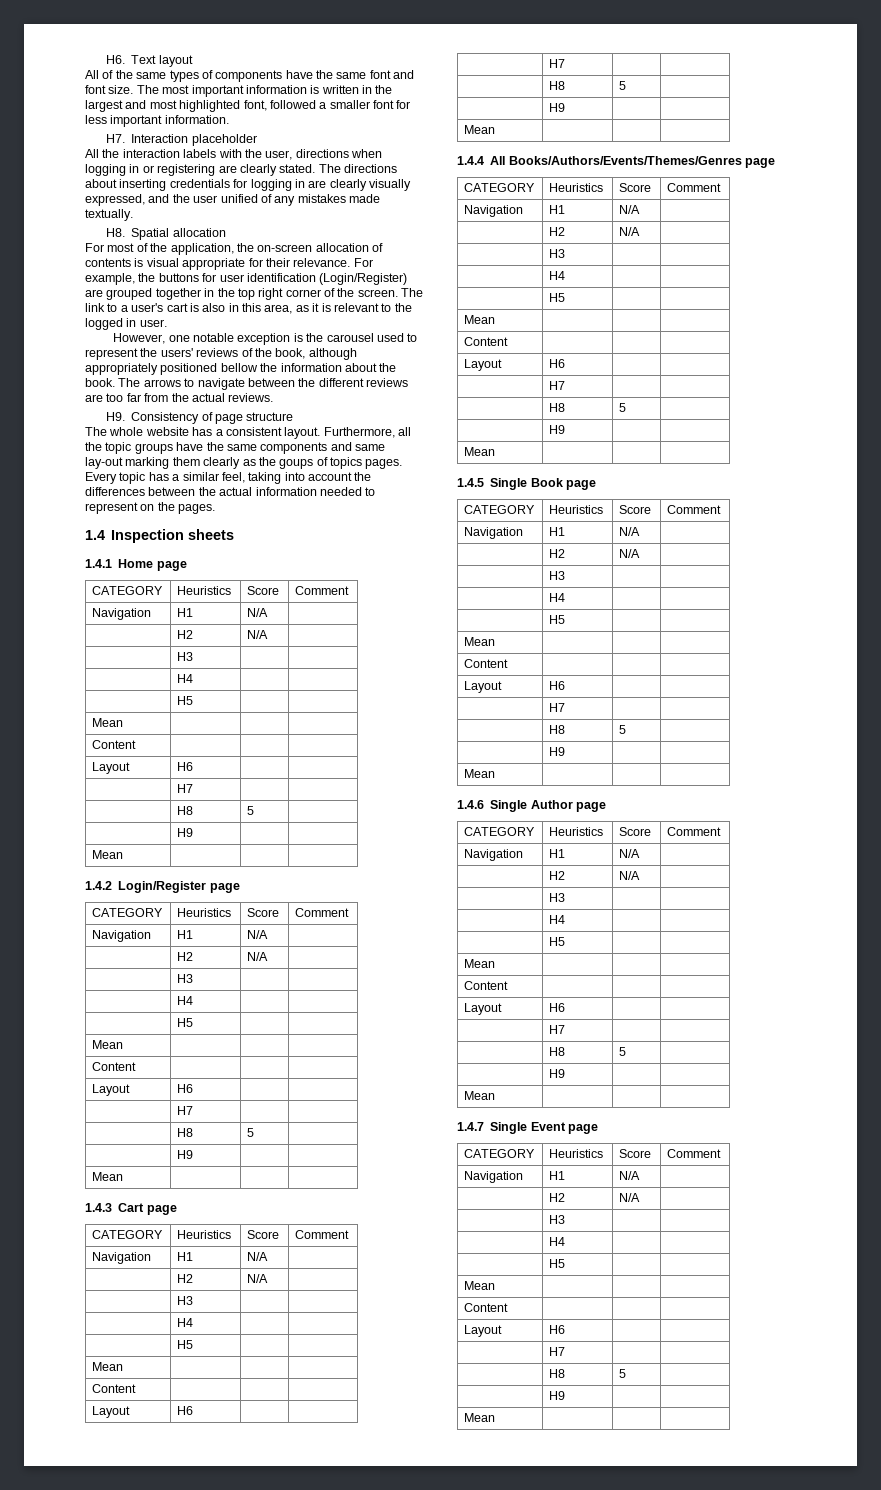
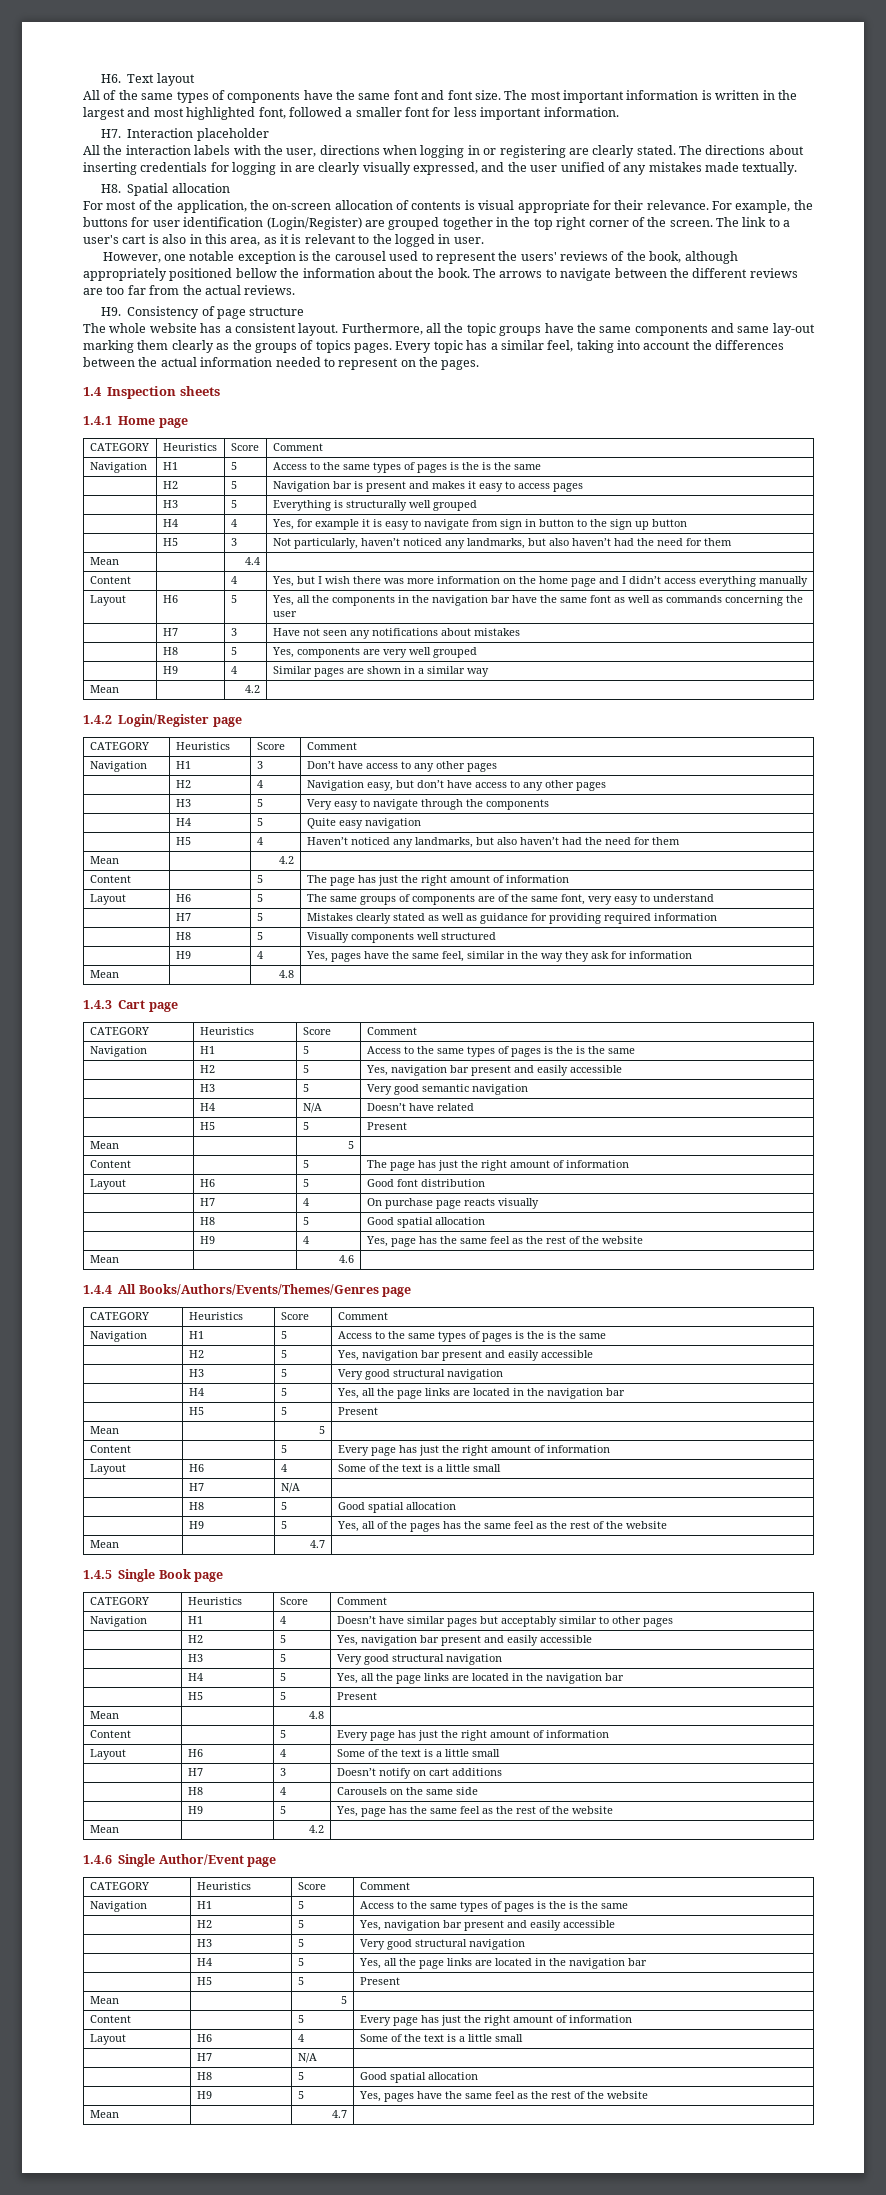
- Furthermore, all the topic groups have the same components and same lay-out marking them clearly as the goups of topics pages.
+ Furthermore, all the topic groups have the same components and same lay-out marking them clearly as the groups of topics pages.
  1.4.1 Home page
  CATEGORY | Heuristics | Score | Comment
- Navigation | H1 | N/A |
- | H2 | N/A |
- | H3 | |
- | H4 | |
- | H5 | |
- Mean | | |
- Content | | |
- Layout | H6 | |
- | H7 | |
- | H8 | 5 |
- | H9 | |
- Mean | | |
+ Navigation | H1 | 5 | Access to the same types of pages is the is the same
+ | H2 | 5 | Navigation bar is present and makes it easy to access pages
+ | H3 | 5 | Everything is structurally well grouped
+ | H4 | 4 | Yes, for example it is easy to navigate from sign in button to the sign up button
+ | H5 | 3 | Not particularly, haven’t noticed any landmarks, but also haven’t had the need for them
+ Mean | | 4.4 |
+ Content | | 4 | Yes, but I wish there was more information on the home page and I didn’t access everything manually
+ Layout | H6 | 5 | Yes, all the components in the navigation bar have the same font as well as commands concerning the user
+ | H7 | 3 | Have not seen any notifications about mistakes
+ | H8 | 5 | Yes, components are very well grouped
+ | H9 | 4 | Similar pages are shown in a similar way
+ Mean | | 4.2 |
  1.4.2 Login/Register page
  CATEGORY | Heuristics | Score | Comment
- Navigation | H1 | N/A |
- | H2 | N/A |
- | H3 | |
- | H4 | |
- | H5 | |
- Mean | | |
- Content | | |
- Layout | H6 | |
- | H7 | |
- | H8 | 5 |
- | H9 | |
- Mean | | |
+ Navigation | H1 | 3 | Don’t have access to any other pages
+ | H2 | 4 | Navigation easy, but don’t have access to any other pages
+ | H3 | 5 | Very easy to navigate through the components
+ | H4 | 5 | Quite easy navigation
+ | H5 | 4 | Haven’t noticed any landmarks, but also haven’t had the need for them
+ Mean | | 4.2 |
+ Content | | 5 | The page has just the right amount of information
+ Layout | H6 | 5 | The same groups of components are of the same font, very easy to understand
+ | H7 | 5 | Mistakes clearly stated as well as guidance for providing required information
+ | H8 | 5 | Visually components well structured
+ | H9 | 4 | Yes, pages have the same feel, similar in the way they ask for information
+ Mean | | 4.8 |
  1.4.3 Cart page
  CATEGORY | Heuristics | Score | Comment
- Navigation | H1 | N/A |
- | H2 | N/A |
- | H3 | |
- | H4 | |
- | H5 | |
- Mean | | |
- Content | | |
- Layout | H6 | |
- | H7 | |
- | H8 | 5 |
- | H9 | |
- Mean | | |
+ Navigation | H1 | 5 | Access to the same types of pages is the is the same
+ | H2 | 5 | Yes, navigation bar present and easily accessible
+ | H3 | 5 | Very good semantic navigation
+ | H4 | N/A | Doesn’t have related
+ | H5 | 5 | Present
+ Mean | | 5 |
+ Content | | 5 | The page has just the right amount of information
+ Layout | H6 | 5 | Good font distribution
+ | H7 | 4 | On purchase page reacts visually
+ | H8 | 5 | Good spatial allocation
+ | H9 | 4 | Yes, page has the same feel as the rest of the website
+ Mean | | 4.6 |
  1.4.4 All Books/Authors/Events/Themes/Genres page
  CATEGORY | Heuristics | Score | Comment
- Navigation | H1 | N/A |
- | H2 | N/A |
- | H3 | |
- | H4 | |
- | H5 | |
- Mean | | |
- Content | | |
- Layout | H6 | |
- | H7 | |
- | H8 | 5 |
- | H9 | |
- Mean | | |
+ Navigation | H1 | 5 | Access to the same types of pages is the is the same
+ | H2 | 5 | Yes, navigation bar present and easily accessible
+ | H3 | 5 | Very good structural navigation
+ | H4 | 5 | Yes, all the page links are located in the navigation bar
+ | H5 | 5 | Present
+ Mean | | 5 |
+ Content | | 5 | Every page has just the right amount of information
+ Layout | H6 | 4 | Some of the text is a little small
+ | H7 | N/A |
+ | H8 | 5 | Good spatial allocation
+ | H9 | 5 | Yes, all of the pages has the same feel as the rest of the website
+ Mean | | 4.7 |
  1.4.5 Single Book page
  CATEGORY | Heuristics | Score | Comment
- Navigation | H1 | N/A |
- | H2 | N/A |
- | H3 | |
- | H4 | |
- | H5 | |
- Mean | | |
- Content | | |
- Layout | H6 | |
- | H7 | |
- | H8 | 5 |
- | H9 | |
- Mean | | |
+ Navigation | H1 | 4 | Doesn’t have similar pages but acceptably similar to other pages
+ | H2 | 5 | Yes, navigation bar present and easily accessible
+ | H3 | 5 | Very good structural navigation
+ | H4 | 5 | Yes, all the page links are located in the navigation bar
+ | H5 | 5 | Present
+ Mean | | 4.8 |
+ Content | | 5 | Every page has just the right amount of information
+ Layout | H6 | 4 | Some of the text is a little small
+ | H7 | 3 | Doesn’t notify on cart additions
+ | H8 | 4 | Carousels on the same side
+ | H9 | 5 | Yes, page has the same feel as the rest of the website
+ Mean | | 4.2 |
- 1.4.6 Single Author page
+ 1.4.6 Single Author/Event page
  CATEGORY | Heuristics | Score | Comment
- Navigation | H1 | N/A |
- | H2 | N/A |
- | H3 | |
- | H4 | |
- | H5 | |
- Mean | | |
- Content | | |
- Layout | H6 | |
- | H7 | |
- | H8 | 5 |
- | H9 | |
- Mean | | |
- 1.4.7 Single Event page
- CATEGORY | Heuristics | Score | Comment
- Navigation | H1 | N/A |
- | H2 | N/A |
- | H3 | |
- | H4 | |
- | H5 | |
- Mean | | |
- Content | | |
- Layout | H6 | |
- | H7 | |
- | H8 | 5 |
- | H9 | |
- Mean | | |
+ Navigation | H1 | 5 | Access to the same types of pages is the is the same
+ | H2 | 5 | Yes, navigation bar present and easily accessible
+ | H3 | 5 | Very good structural navigation
+ | H4 | 5 | Yes, all the page links are located in the navigation bar
+ | H5 | 5 | Present
+ Mean | | 5 |
+ Content | | 5 | Every page has just the right amount of information
+ Layout | H6 | 4 | Some of the text is a little small
+ | H7 | N/A |
+ | H8 | 5 | Good spatial allocation
+ | H9 | 5 | Yes, pages have the same feel as the rest of the website
+ Mean | | 4.7 |

